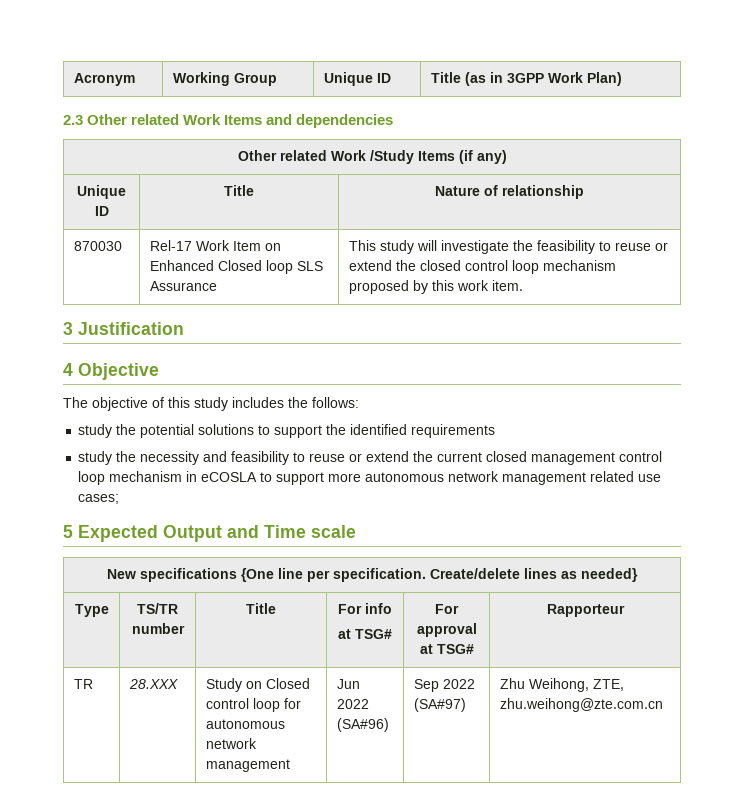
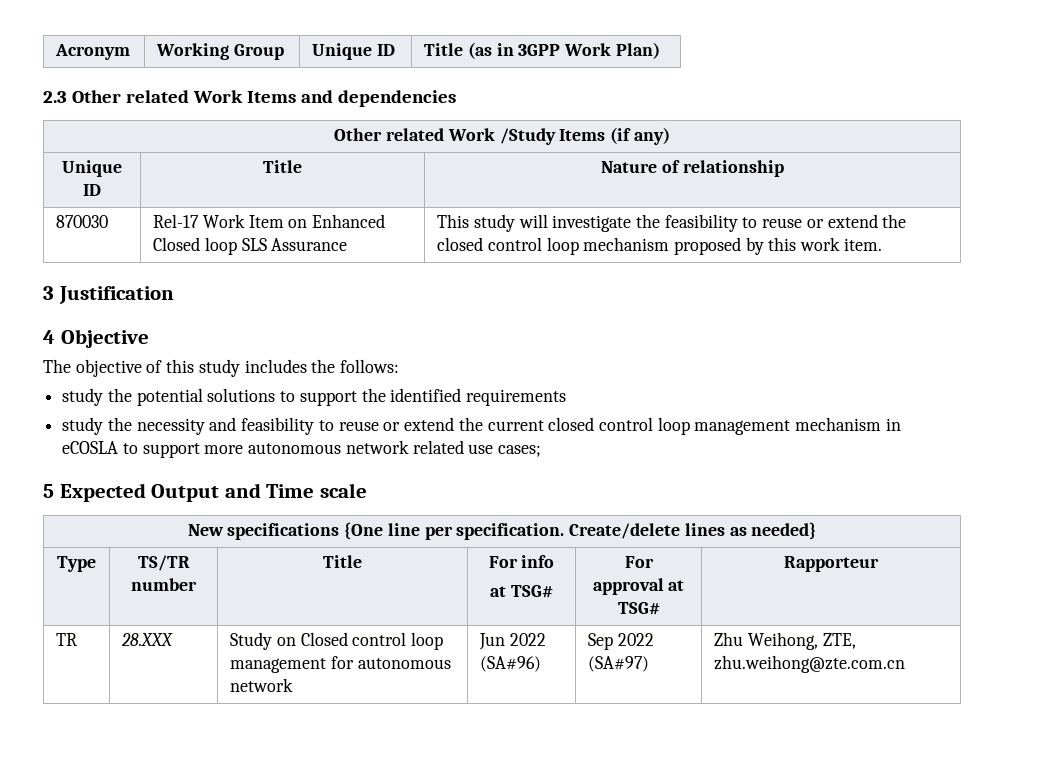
- study the necessity and feasibility to reuse or extend the current closed management control loop mechanism in eCOSLA to support more autonomous network management related use cases;
+ study the necessity and feasibility to reuse or extend the current closed control loop management mechanism in eCOSLA to support more autonomous network related use cases;
- TR | 28.XXX | Study on Closed control loop for autonomous network management | Jun 2022 (SA#96) | Sep 2022 (SA#97) | Zhu Weihong, ZTE, zhu.weihong@zte.com.cn
+ TR | 28.XXX | Study on Closed control loop management for autonomous network | Jun 2022 (SA#96) | Sep 2022 (SA#97) | Zhu Weihong, ZTE, zhu.weihong@zte.com.cn

